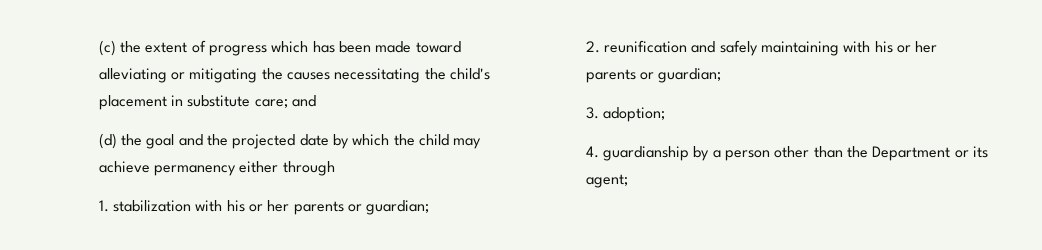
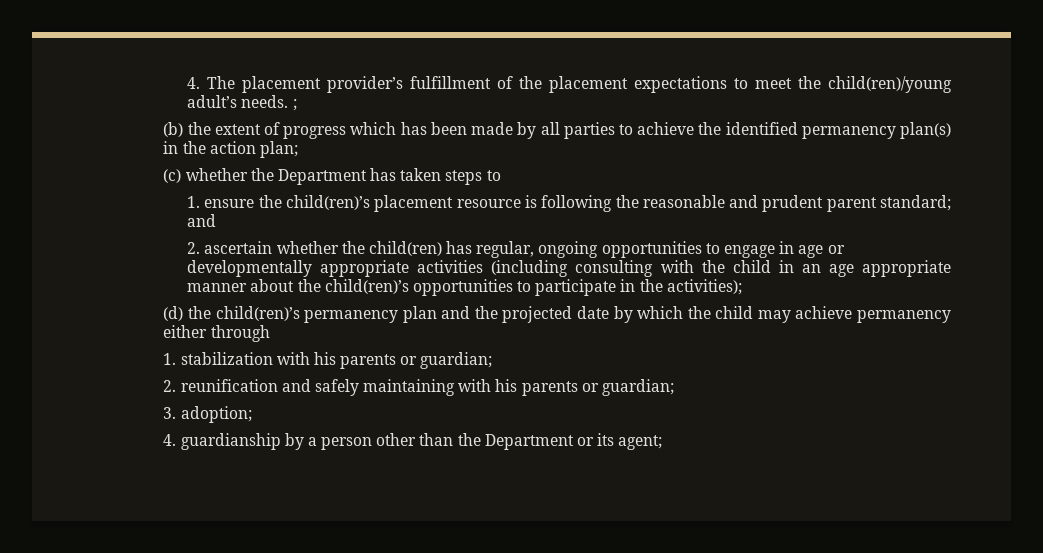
- (c) the extent of progress which has been made toward alleviating or mitigating the causes necessitating the child's placement in substitute care; and
+ 4. The placement provider’s fulfillment of the placement expectations to meet the child(ren)/young adult’s needs. ;
+ (b) the extent of progress which has been made by all parties to achieve the identified permanency plan(s) in the action plan;
+ (c) whether the Department has taken steps to
+ 1. ensure the child(ren)’s placement resource is following the reasonable and prudent parent standard; and
+ 2. ascertain whether the child(ren) has regular, ongoing opportunities to engage in age or developmentally appropriate activities (including consulting with the child in an age appropriate manner about the child(ren)’s opportunities to participate in the activities);
- (d) the goal and the projected date by which the child may achieve permanency either through
+ (d) the child(ren)’s permanency plan and the projected date by which the child may achieve permanency either through
- 1. stabilization with his or her parents or guardian;
+ 1. stabilization with his parents or guardian;
- 2. reunification and safely maintaining with his or her parents or guardian;
+ 2. reunification and safely maintaining with his parents or guardian;

